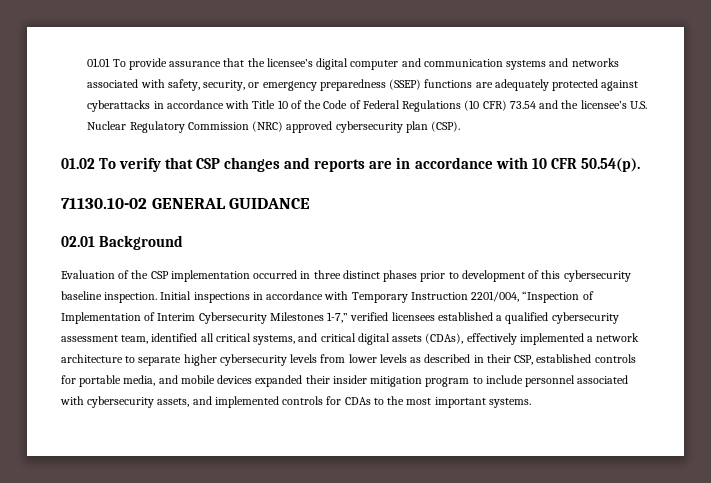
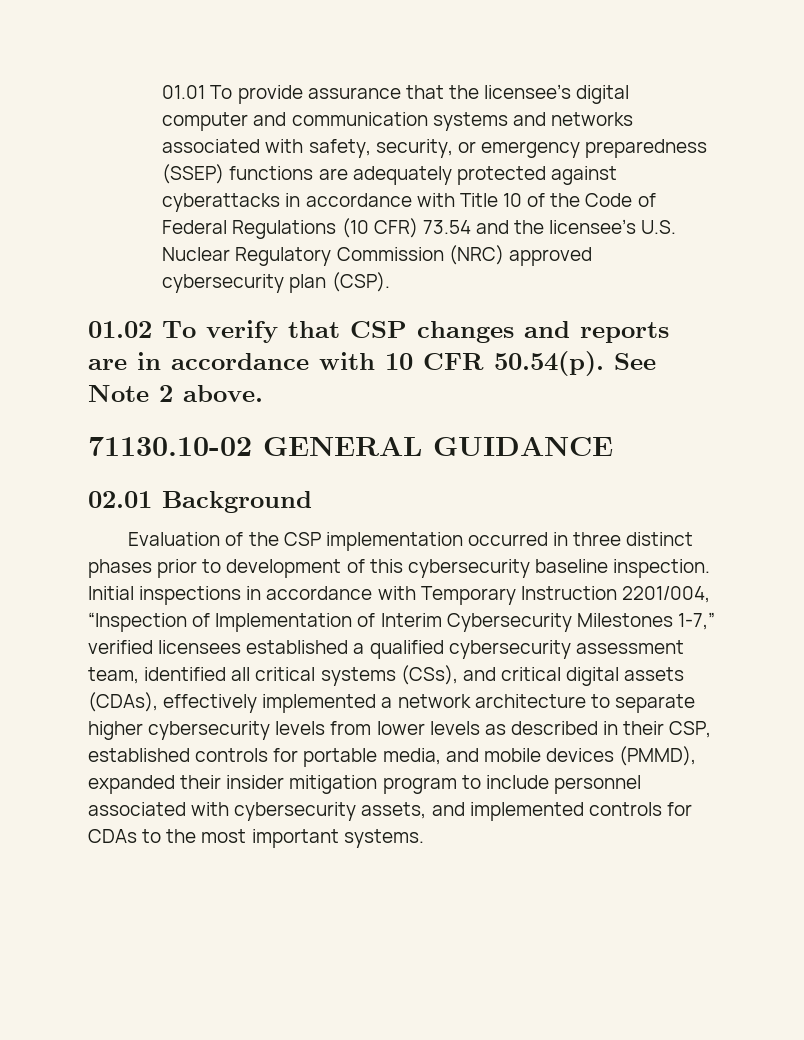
- 01.02 To verify that CSP changes and reports are in accordance with 10 CFR 50.54(p).
+ 01.02 To verify that CSP changes and reports are in accordance with 10 CFR 50.54(p). See Note 2 above.
- Initial inspections in accordance with Temporary Instruction 2201/004, “Inspection of Implementation of Interim Cybersecurity Milestones 1-7,” verified licensees established a qualified cybersecurity assessment team, identified all critical systems, and critical digital assets (CDAs), effectively implemented a network architecture to separate higher cybersecurity levels from lower levels as described in their CSP, established controls for portable media, and mobile devices expanded their insider mitigation program to include personnel associated with cybersecurity assets, and implemented controls for CDAs to the most important systems.
+ Initial inspections in accordance with Temporary Instruction 2201/004, “Inspection of Implementation of Interim Cybersecurity Milestones 1-7,” verified licensees established a qualified cybersecurity assessment team, identified all critical systems (CSs), and critical digital assets (CDAs), effectively implemented a network architecture to separate higher cybersecurity levels from lower levels as described in their CSP, established controls for portable media, and mobile devices (PMMD), expanded their insider mitigation program to include personnel associated with cybersecurity assets, and implemented controls for CDAs to the most important systems.

